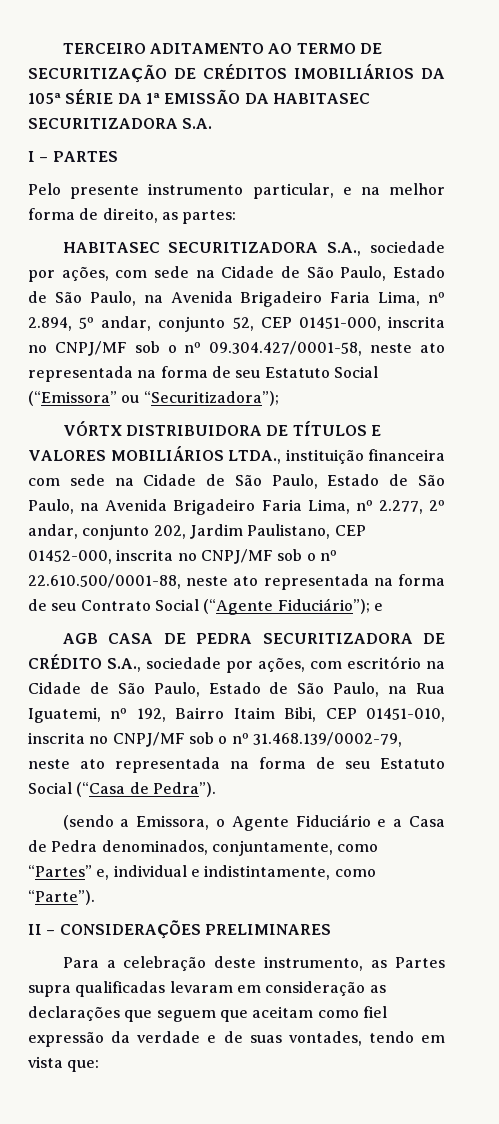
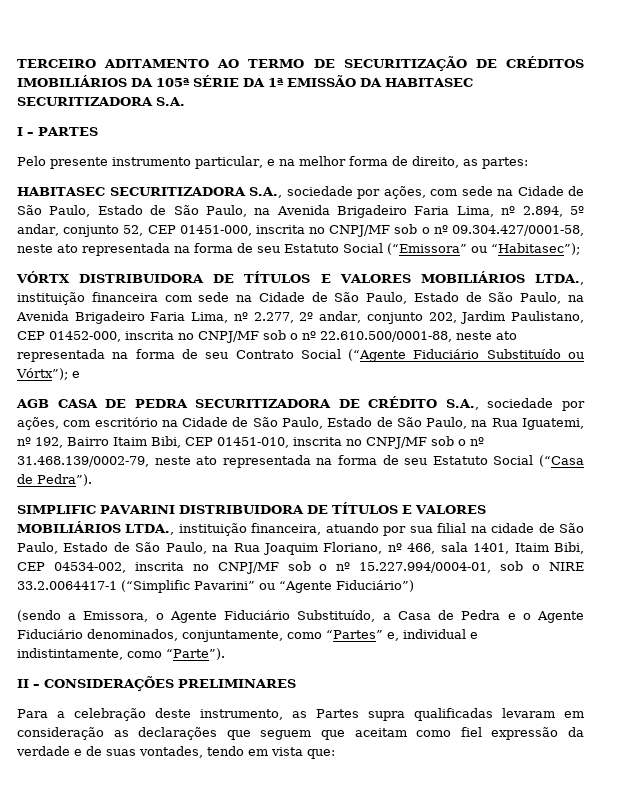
- HABITASEC SECURITIZADORA S.A., sociedade por ações, com sede na Cidade de São Paulo, Estado de São Paulo, na Avenida Brigadeiro Faria Lima, nº 2.894, 5º andar, conjunto 52, CEP 01451-000, inscrita no CNPJ/MF sob o nº 09.304.427/0001-58, neste ato representada na forma de seu Estatuto Social (“Emissora” ou “Securitizadora”);
+ HABITASEC SECURITIZADORA S.A., sociedade por ações, com sede na Cidade de São Paulo, Estado de São Paulo, na Avenida Brigadeiro Faria Lima, nº 2.894, 5º andar, conjunto 52, CEP 01451-000, inscrita no CNPJ/MF sob o nº 09.304.427/0001-58, neste ato representada na forma de seu Estatuto Social (“Emissora” ou “Habitasec”);
- VÓRTX DISTRIBUIDORA DE TÍTULOS E VALORES MOBILIÁRIOS LTDA., instituição financeira com sede na Cidade de São Paulo, Estado de São Paulo, na Avenida Brigadeiro Faria Lima, nº 2.277, 2º andar, conjunto 202, Jardim Paulistano, CEP 01452-000, inscrita no CNPJ/MF sob o nº 22.610.500/0001-88, neste ato representada na forma de seu Contrato Social (“Agente Fiduciário”); e
+ VÓRTX DISTRIBUIDORA DE TÍTULOS E VALORES MOBILIÁRIOS LTDA., instituição financeira com sede na Cidade de São Paulo, Estado de São Paulo, na Avenida Brigadeiro Faria Lima, nº 2.277, 2º andar, conjunto 202, Jardim Paulistano, CEP 01452-000, inscrita no CNPJ/MF sob o nº 22.610.500/0001-88, neste ato representada na forma de seu Contrato Social (“Agente Fiduciário Substituído ou Vórtx”); e
+ SIMPLIFIC PAVARINI DISTRIBUIDORA DE TÍTULOS E VALORES MOBILIÁRIOS LTDA., instituição financeira, atuando por sua filial na cidade de São Paulo, Estado de São Paulo, na Rua Joaquim Floriano, nº 466, sala 1401, Itaim Bibi, CEP 04534-002, inscrita no CNPJ/MF sob o nº 15.227.994/0004-01, sob o NIRE 33.2.0064417-1 (“Simplific Pavarini” ou “Agente Fiduciário”)
- (sendo a Emissora, o Agente Fiduciário e a Casa de Pedra denominados, conjuntamente, como “Partes” e, individual e indistintamente, como “Parte”).
+ (sendo a Emissora, o Agente Fiduciário Substituído, a Casa de Pedra e o Agente Fiduciário denominados, conjuntamente, como “Partes” e, individual e indistintamente, como “Parte”).

